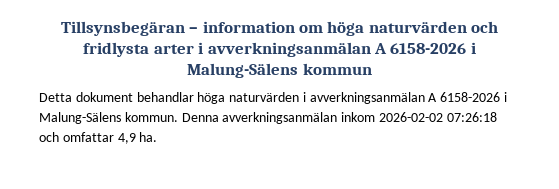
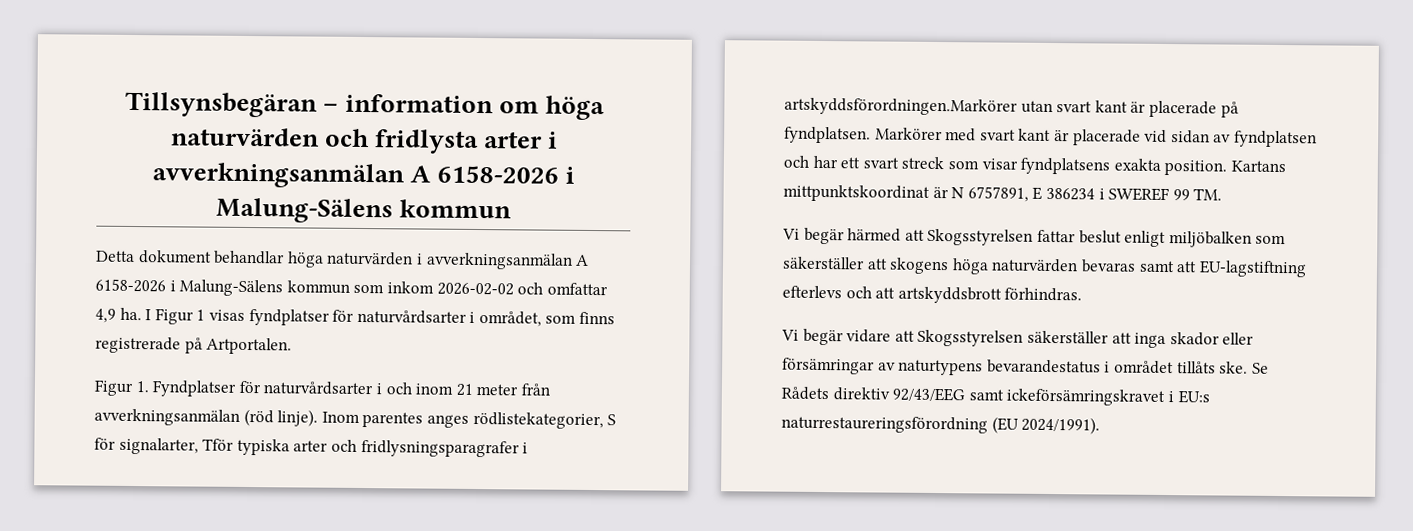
- Detta dokument behandlar höga naturvärden i avverkningsanmälan A 6158-2026 i Malung-Sälens kommun. Denna avverkningsanmälan inkom 2026-02-02 07:26:18 och omfattar 4,9 ha.
+ Detta dokument behandlar höga naturvärden i avverkningsanmälan A 6158-2026 i Malung-Sälens kommun som inkom 2026-02-02 och omfattar 4,9 ha.
+ I Figur 1 visas fyndplatser för naturvårdsarter i området, som finns registrerade på Artportalen.
+ Figur 1. Fyndplatser för naturvårdsarter i och inom 21 meter från avverkningsanmälan (röd linje). Inom parentes anges rödlistekategorier, S för signalarter, Tför typiska arter och fridlysningsparagrafer i artskyddsförordningen.Markörer utan svart kant är placerade på fyndplatsen. Markörer med svart kant är placerade vid sidan av fyndplatsen och har ett svart streck som visar fyndplatsens exakta position. Kartans mittpunktskoordinat är N 6757891, E 386234 i SWEREF 99 TM.
+ Vi begär härmed att Skogsstyrelsen fattar beslut enligt miljöbalken som säkerställer att skogens höga naturvärden bevaras samt att EU-lagstiftning efterlevs och att artskyddsbrott förhindras.
+ Vi begär vidare att Skogsstyrelsen säkerställer att inga skador eller försämringar av naturtypens bevarandestatus i området tillåts ske. Se Rådets direktiv 92/43/EEG samt ickeförsämringskravet i EU:s naturrestaureringsförordning (EU 2024/1991).

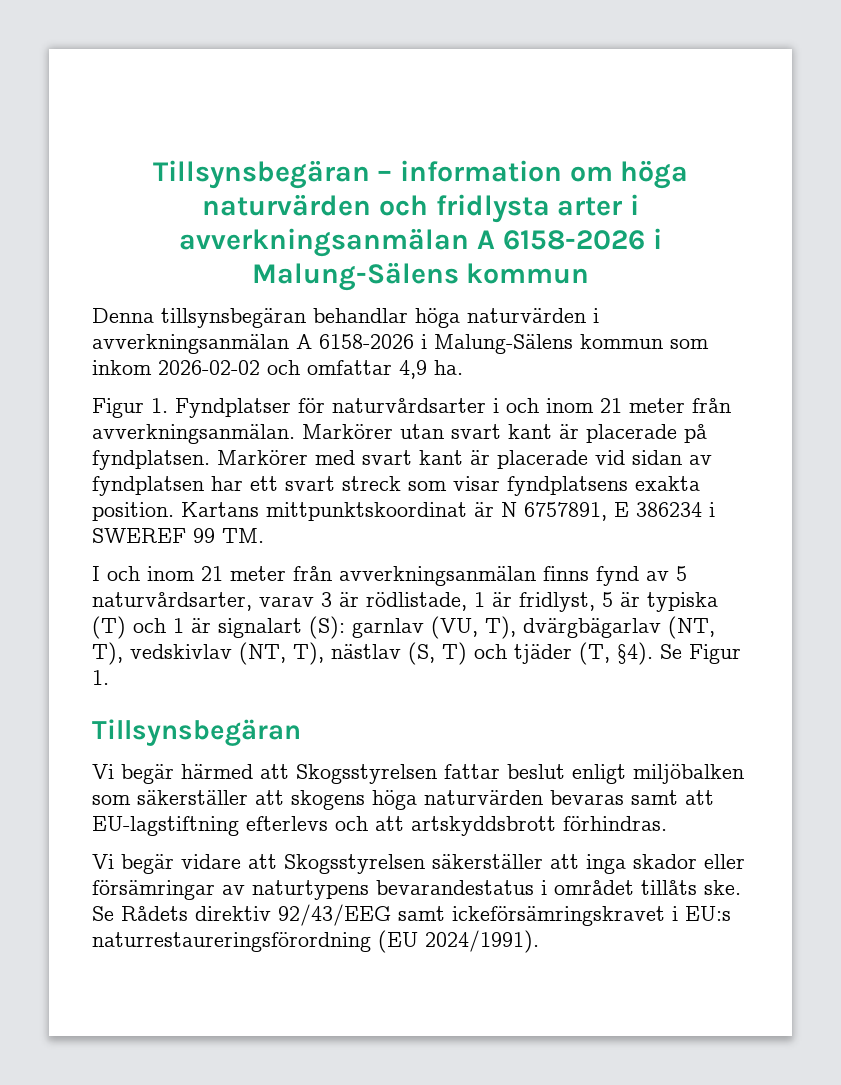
- Detta dokument behandlar höga naturvärden i avverkningsanmälan A 6158-2026 i Malung-Sälens kommun som inkom 2026-02-02 och omfattar 4,9 ha. I Figur 1 visas fyndplatser för naturvårdsarter i området, som finns registrerade på Artportalen.
+ Denna tillsynsbegäran behandlar höga naturvärden i avverkningsanmälan A 6158-2026 i Malung-Sälens kommun som inkom 2026-02-02 och omfattar 4,9 ha.
- Figur 1. Fyndplatser för naturvårdsarter i och inom 21 meter från avverkningsanmälan (röd linje). Inom parentes anges rödlistekategorier, S för signalarter, Tför typiska arter och fridlysningsparagrafer i artskyddsförordningen.Markörer utan svart kant är placerade på fyndplatsen.
+ Figur 1. Fyndplatser för naturvårdsarter i och inom 21 meter från avverkningsanmälan. Markörer utan svart kant är placerade på fyndplatsen.
- Markörer med svart kant är placerade vid sidan av fyndplatsen och har ett svart streck som visar fyndplatsens exakta position.
+ Markörer med svart kant är placerade vid sidan av fyndplatsen har ett svart streck som visar fyndplatsens exakta position.
+ I och inom 21 meter från avverkningsanmälan finns fynd av 5 naturvårdsarter, varav 3 är rödlistade, 1 är fridlyst, 5 är typiska (T) och 1 är signalart (S): garnlav (VU, T), dvärgbägarlav (NT, T), vedskivlav (NT, T), nästlav (S, T) och tjäder (T, §4). Se Figur 1.
+ Tillsynsbegäran

